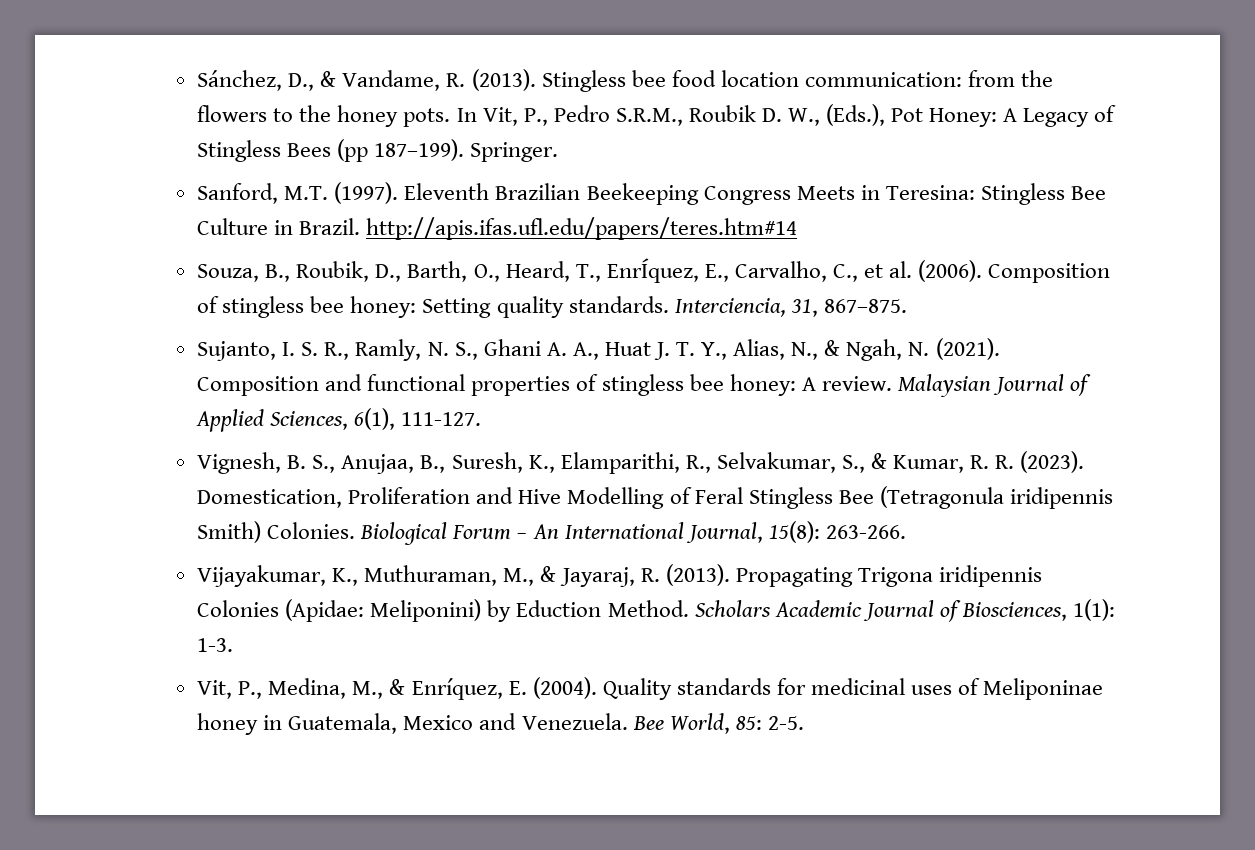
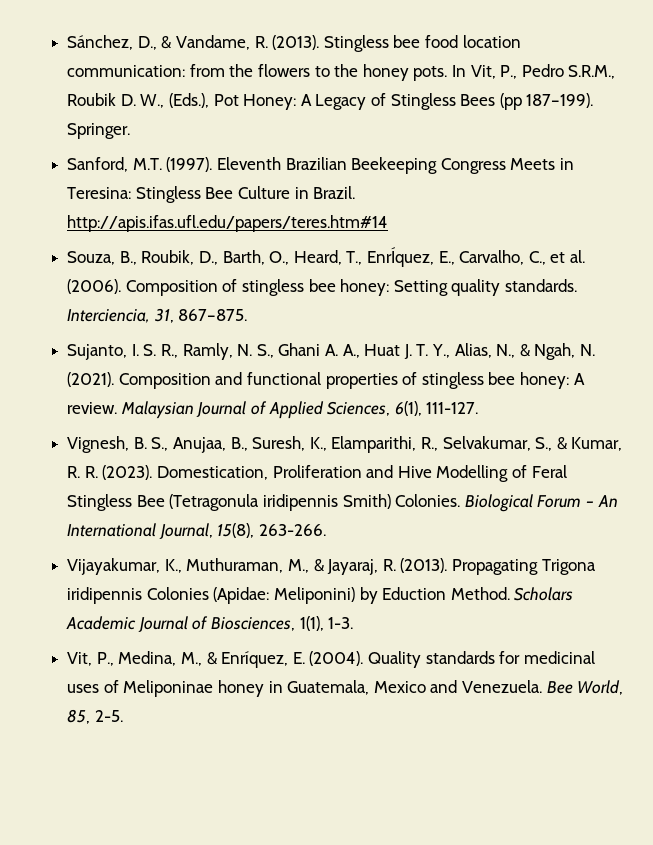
- Biological Forum – An International Journal, 15(8): 263-266.
+ Biological Forum – An International Journal, 15(8), 263-266.
- Scholars Academic Journal of Biosciences, 1(1): 1-3.
+ Scholars Academic Journal of Biosciences, 1(1), 1-3.
- Bee World, 85: 2-5.
+ Bee World, 85, 2-5.

